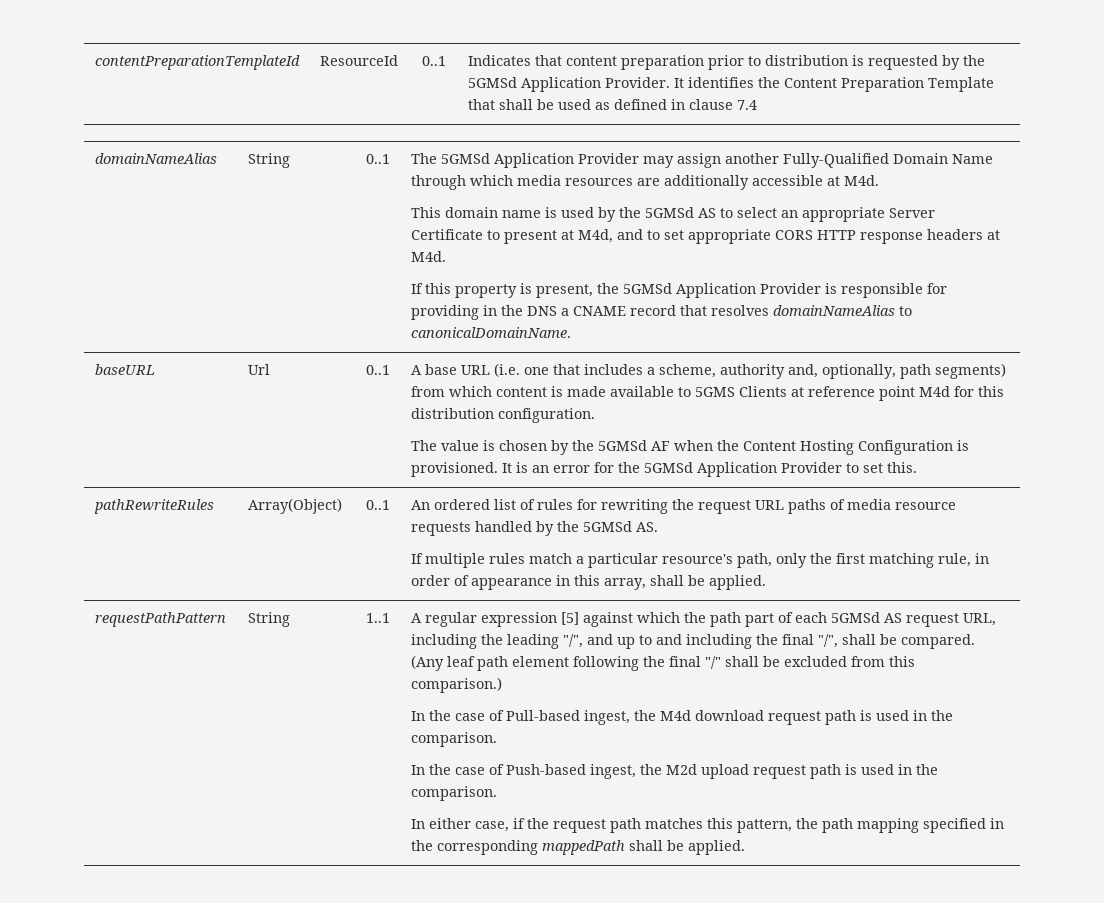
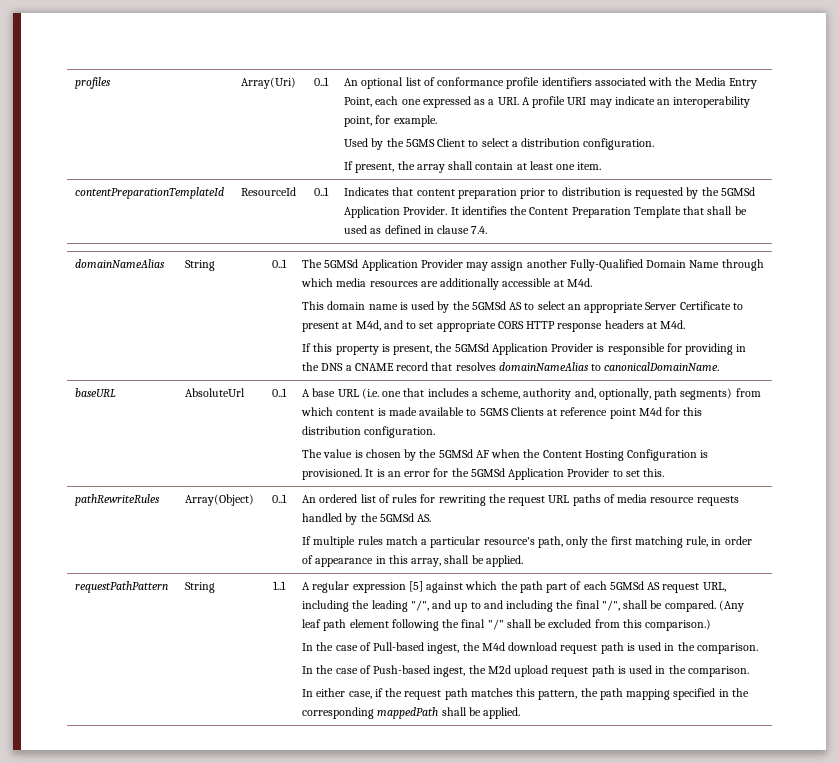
+ profiles | Array(Uri) | 0..1 | An optional list of conformance profile identifiers associated with the Media Entry Point, each one expressed as a URI. A profile URI may indicate an interoperability point, for example.
+ Used by the 5GMS Client to select a distribution configuration.
+ If present, the array shall contain at least one item.
- contentPreparationTemplateId | ResourceId | 0..1 | Indicates that content preparation prior to distribution is requested by the 5GMSd Application Provider. It identifies the Content Preparation Template that shall be used as defined in clause 7.4
+ contentPreparationTemplateId | ResourceId | 0..1 | Indicates that content preparation prior to distribution is requested by the 5GMSd Application Provider. It identifies the Content Preparation Template that shall be used as defined in clause 7.4.
- Url
+ AbsoluteUrl

